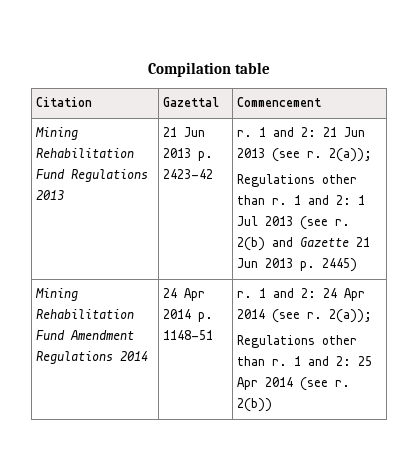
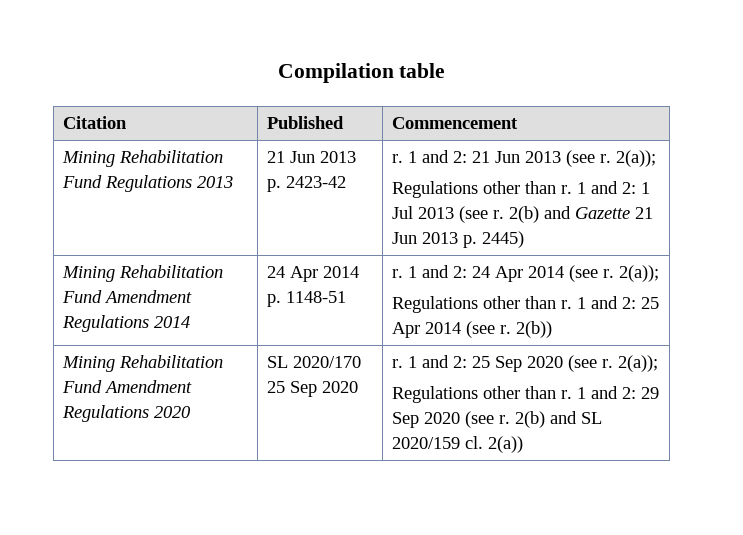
- Citation | Gazettal | Commencement
+ Citation | Published | Commencement
+ Mining Rehabilitation Fund Amendment Regulations 2020 | SL 2020/170 25 Sep 2020 | r. 1 and 2: 25 Sep 2020 (see r. 2(a));
+ Regulations other than r. 1 and 2: 29 Sep 2020 (see r. 2(b) and SL 2020/159 cl. 2(a))

